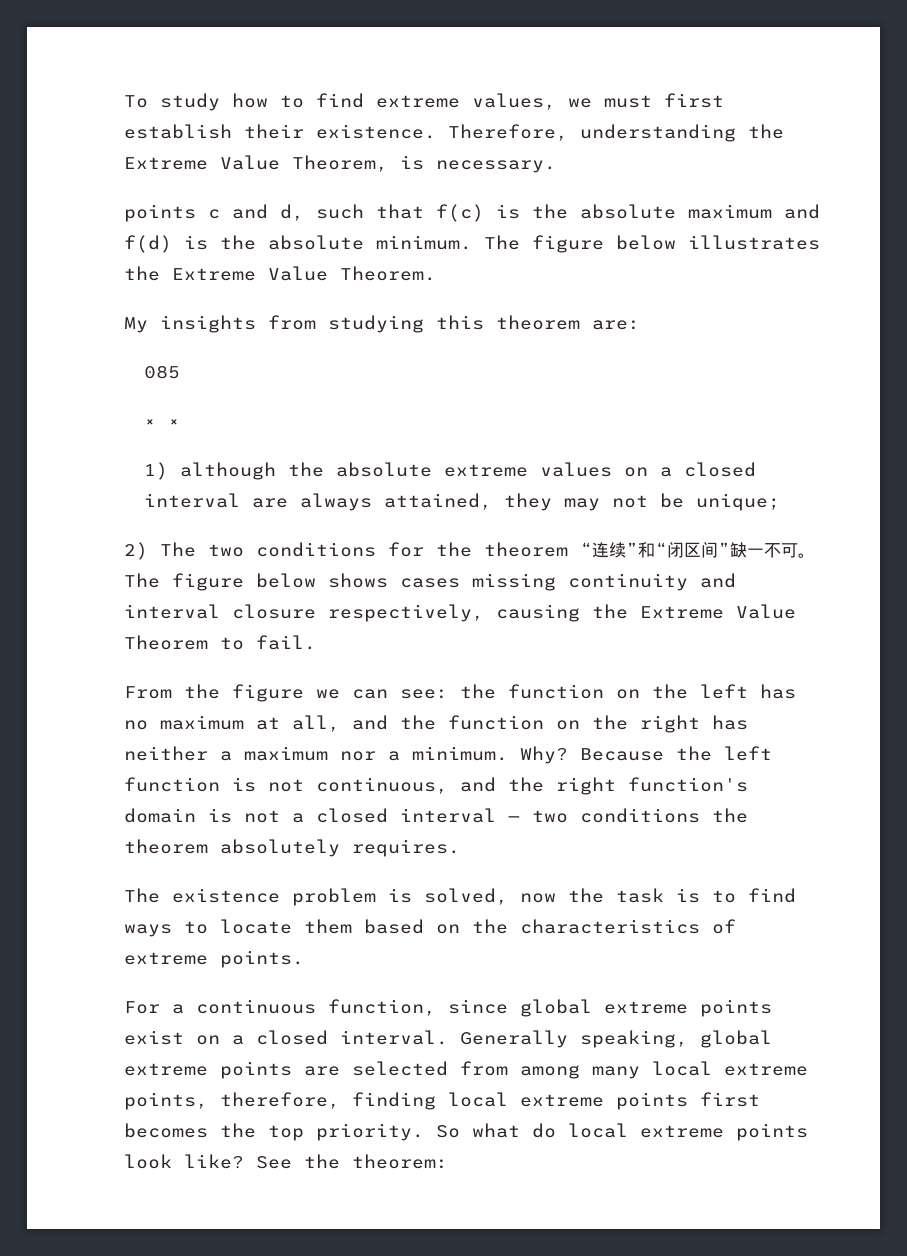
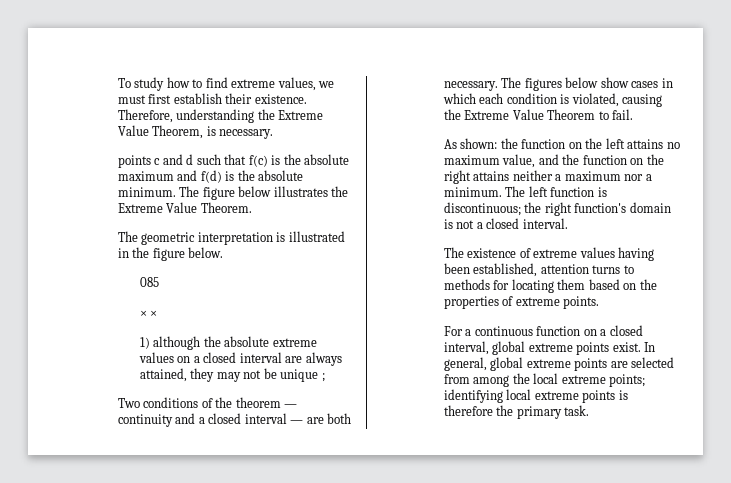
- points c and d, such that f(c) is the absolute maximum and f(d) is the absolute minimum.
+ points c and d such that f(c) is the absolute maximum and f(d) is the absolute minimum.
- My insights from studying this theorem are:
+ The geometric interpretation is illustrated in the figure below.
- 1) although the absolute extreme values on a closed interval are always attained, they may not be unique;
- 2) The two conditions for the theorem “连续”和“闭区间”缺一不可。The figure below shows cases missing continuity and interval closure respectively, causing the Extreme Value Theorem to fail.
+ 1) although the absolute extreme values on a closed interval are always attained, they may not be unique ;
+ Two conditions of the theorem — continuity and a closed interval — are both necessary. The figures below show cases in which each condition is violated, causing the Extreme Value Theorem to fail.
- From the figure we can see: the function on the left has no maximum at all, and the function on the right has neither a maximum nor a minimum.
+ As shown: the function on the left attains no maximum value, and the function on the right attains neither a maximum nor a minimum.
- Why? Because the left function is not continuous, and the right function's domain is not a closed interval — two conditions the theorem absolutely requires.
- The existence problem is solved, now the task is to find ways to locate them based on the characteristics of extreme points.
+ The left function is discontinuous; the right function's domain is not a closed interval.
+ The existence of extreme values having been established, attention turns to methods for locating them based on the properties of extreme points.
- For a continuous function, since global extreme points exist on a closed interval. Generally speaking, global extreme points are selected from among many local extreme points, therefore, finding local extreme points first becomes the top priority. So what do local extreme points look like? See the theorem:
+ For a continuous function on a closed interval, global extreme points exist. In general, global extreme points are selected from among the local extreme points; identifying local extreme points is therefore the primary task.

